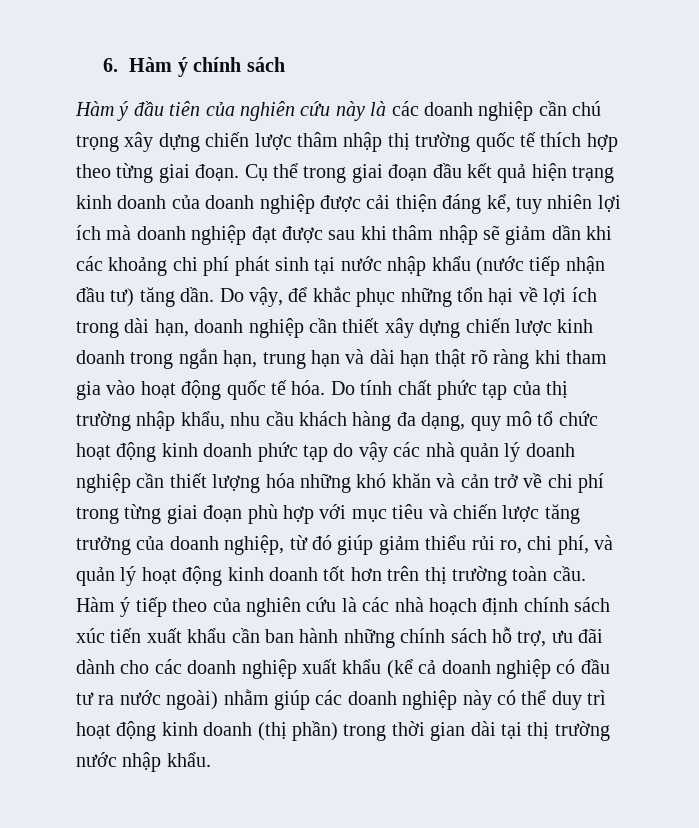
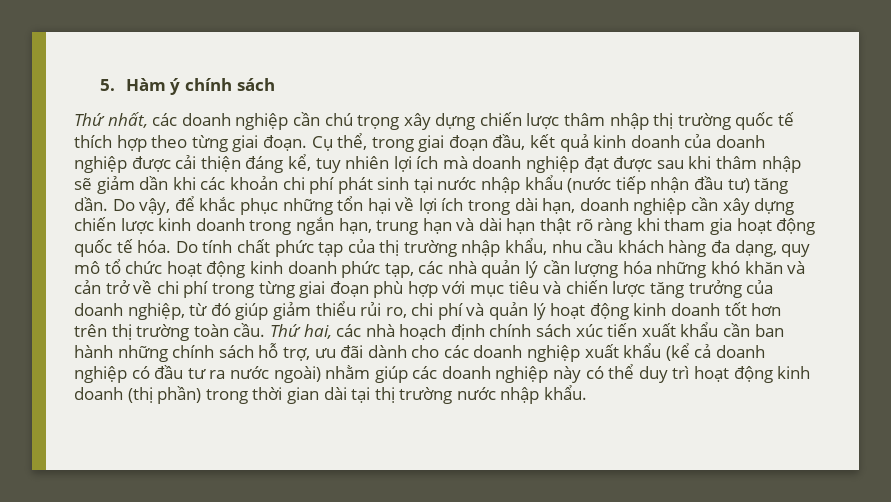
- 6. Hàm ý chính sách
+ 5. Hàm ý chính sách
- Hàm ý đầu tiên của nghiên cứu này là các doanh nghiệp cần chú trọng xây dựng chiến lược thâm nhập thị trường quốc tế thích hợp theo từng giai đoạn.
+ Thứ nhất, các doanh nghiệp cần chú trọng xây dựng chiến lược thâm nhập thị trường quốc tế thích hợp theo từng giai đoạn.
- Cụ thể trong giai đoạn đầu kết quả hiện trạng kinh doanh của doanh nghiệp được cải thiện đáng kể, tuy nhiên lợi ích mà doanh nghiệp đạt được sau khi thâm nhập sẽ giảm dần khi các khoảng chi phí phát sinh tại nước nhập khẩu (nước tiếp nhận đầu tư) tăng dần.
+ Cụ thể, trong giai đoạn đầu, kết quả kinh doanh của doanh nghiệp được cải thiện đáng kể, tuy nhiên lợi ích mà doanh nghiệp đạt được sau khi thâm nhập sẽ giảm dần khi các khoản chi phí phát sinh tại nước nhập khẩu (nước tiếp nhận đầu tư) tăng dần.
- Do vậy, để khắc phục những tổn hại về lợi ích trong dài hạn, doanh nghiệp cần thiết xây dựng chiến lược kinh doanh trong ngắn hạn, trung hạn và dài hạn thật rõ ràng khi tham gia vào hoạt động quốc tế hóa.
+ Do vậy, để khắc phục những tổn hại về lợi ích trong dài hạn, doanh nghiệp cần xây dựng chiến lược kinh doanh trong ngắn hạn, trung hạn và dài hạn thật rõ ràng khi tham gia hoạt động quốc tế hóa.
- Do tính chất phức tạp của thị trường nhập khẩu, nhu cầu khách hàng đa dạng, quy mô tổ chức hoạt động kinh doanh phức tạp do vậy các nhà quản lý doanh nghiệp cần thiết lượng hóa những khó khăn và cản trở về chi phí trong từng giai đoạn phù hợp với mục tiêu và chiến lược tăng trưởng của doanh nghiệp, từ đó giúp giảm thiểu rủi ro, chi phí, và quản lý hoạt động kinh doanh tốt hơn trên thị trường toàn cầu.
+ Do tính chất phức tạp của thị trường nhập khẩu, nhu cầu khách hàng đa dạng, quy mô tổ chức hoạt động kinh doanh phức tạp, các nhà quản lý cần lượng hóa những khó khăn và cản trở về chi phí trong từng giai đoạn phù hợp với mục tiêu và chiến lược tăng trưởng của doanh nghiệp, từ đó giúp giảm thiểu rủi ro, chi phí và quản lý hoạt động kinh doanh tốt hơn trên thị trường toàn cầu.
- Hàm ý tiếp theo của nghiên cứu là các nhà hoạch định chính sách xúc tiến xuất khẩu cần ban hành những chính sách hỗ trợ, ưu đãi dành cho các doanh nghiệp xuất khẩu (kể cả doanh nghiệp có đầu tư ra nước ngoài) nhằm giúp các doanh nghiệp này có thể duy trì hoạt động kinh doanh (thị phần) trong thời gian dài tại thị trường nước nhập khẩu.
+ Thứ hai, các nhà hoạch định chính sách xúc tiến xuất khẩu cần ban hành những chính sách hỗ trợ, ưu đãi dành cho các doanh nghiệp xuất khẩu (kể cả doanh nghiệp có đầu tư ra nước ngoài) nhằm giúp các doanh nghiệp này có thể duy trì hoạt động kinh doanh (thị phần) trong thời gian dài tại thị trường nước nhập khẩu.

